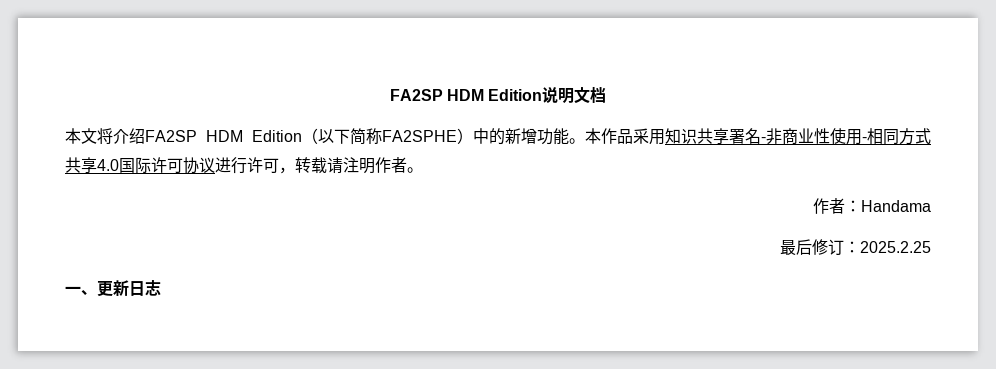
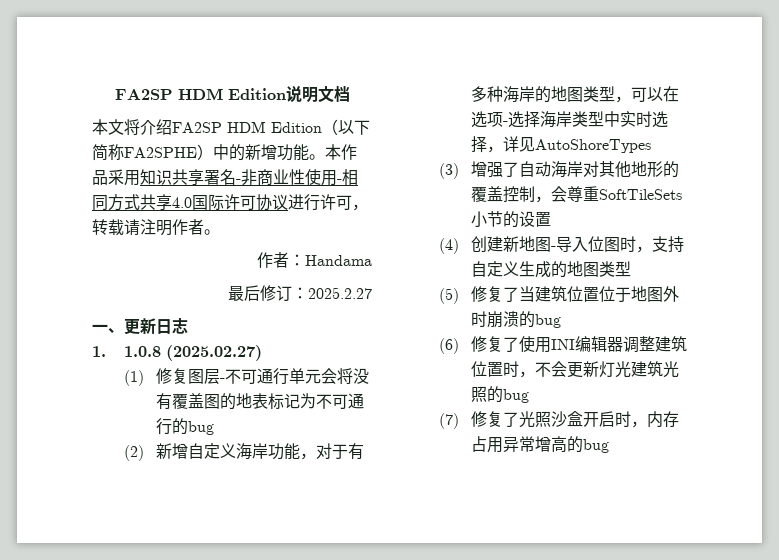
- 最后修订：2025.2.25
+ 最后修订：2025.2.27
+ 1. 1.0.8 (2025.02.27)
+ (1)修复图层-不可通行单元会将没有覆盖图的地表标记为不可通行的bug
+ (2)新增自定义海岸功能，对于有多种海岸的地图类型，可以在选项-选择海岸类型中实时选择，详见AutoShoreTypes
+ (3)增强了自动海岸对其他地形的覆盖控制，会尊重SoftTileSets小节的设置
+ (4)创建新地图-导入位图时，支持自定义生成的地图类型
+ (5)修复了当建筑位置位于地图外时崩溃的bug
+ (6)修复了使用INI编辑器调整建筑位置时，不会更新灯光建筑光照的bug
+ (7)修复了光照沙盒开启时，内存占用异常增高的bug

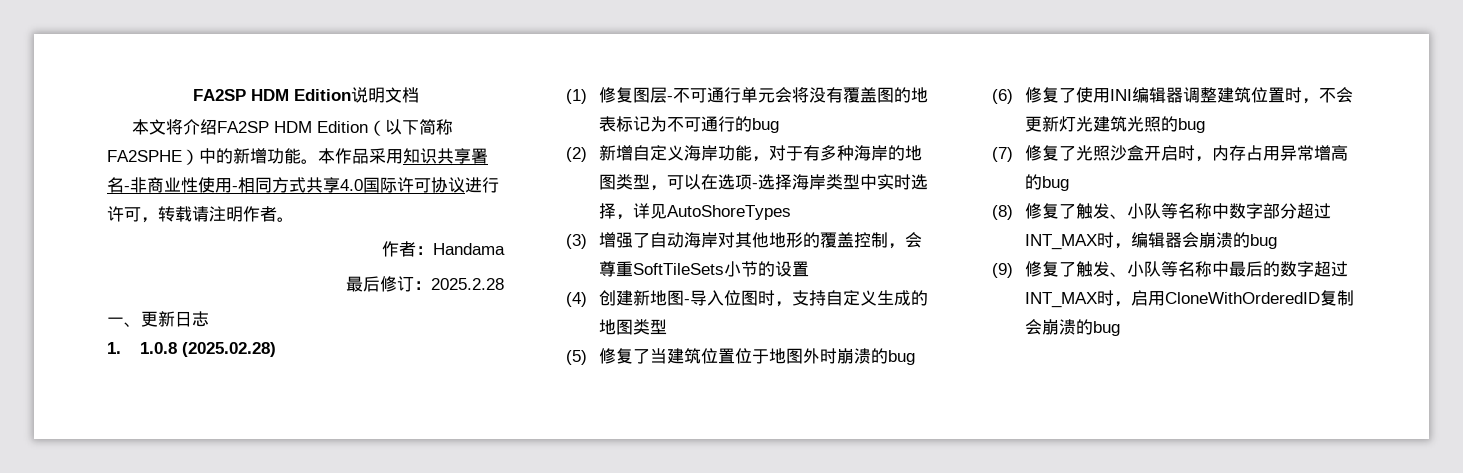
- 最后修订：2025.2.27
+ 最后修订：2025.2.28
- 1. 1.0.8 (2025.02.27)
+ 1. 1.0.8 (2025.02.28)
+ (8)修复了触发、小队等名称中数字部分超过INT_MAX时，编辑器会崩溃的bug
+ (9)修复了触发、小队等名称中最后的数字超过INT_MAX时，启用CloneWithOrderedID复制会崩溃的bug

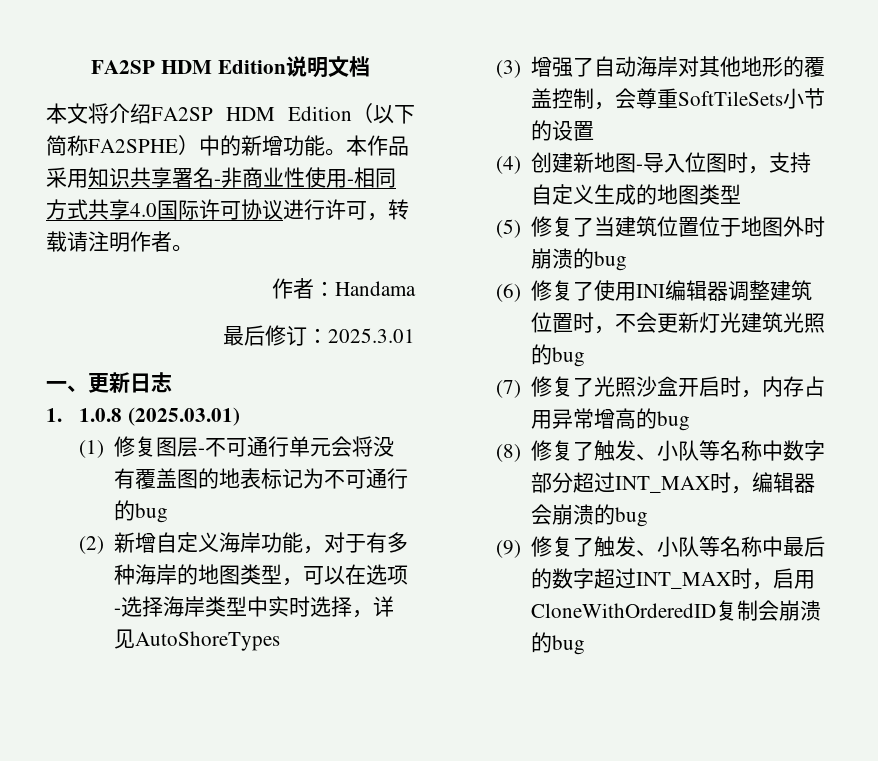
- 最后修订：2025.2.28
+ 最后修订：2025.3.01
- 1. 1.0.8 (2025.02.28)
+ 1. 1.0.8 (2025.03.01)

